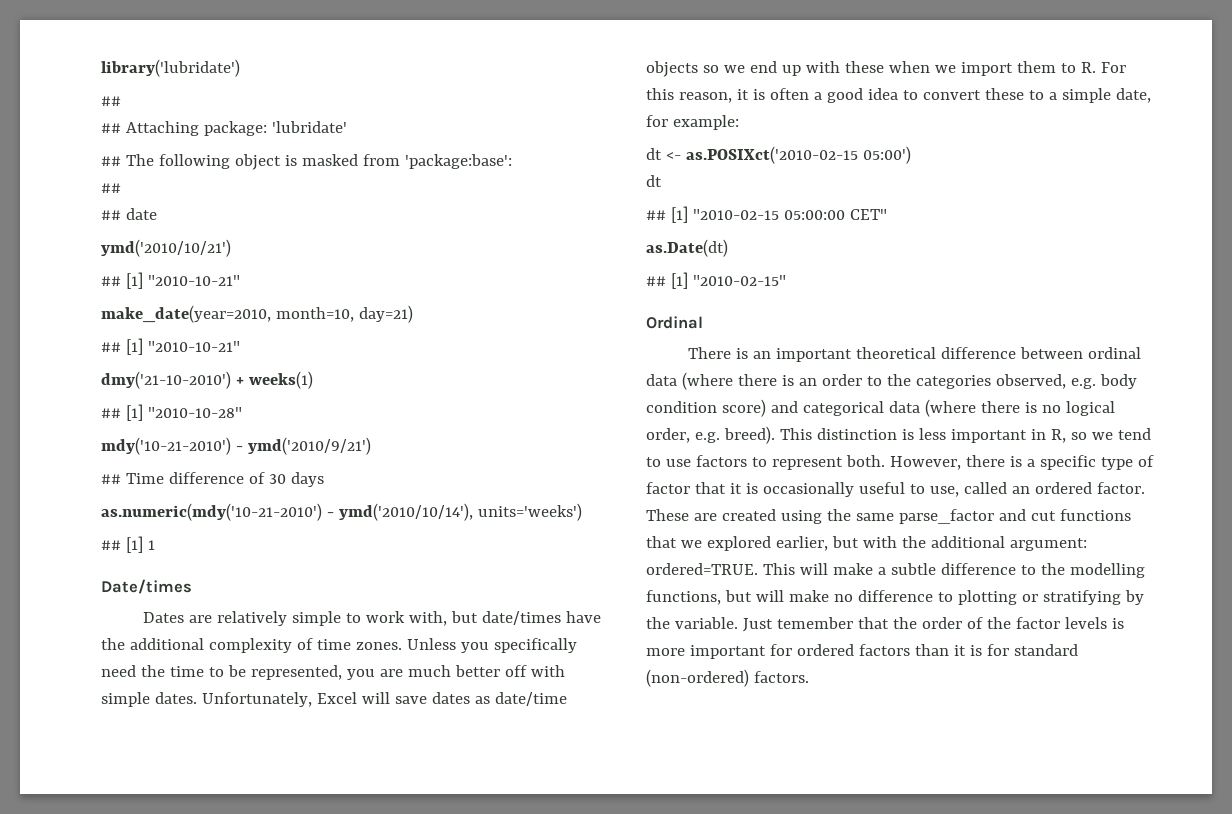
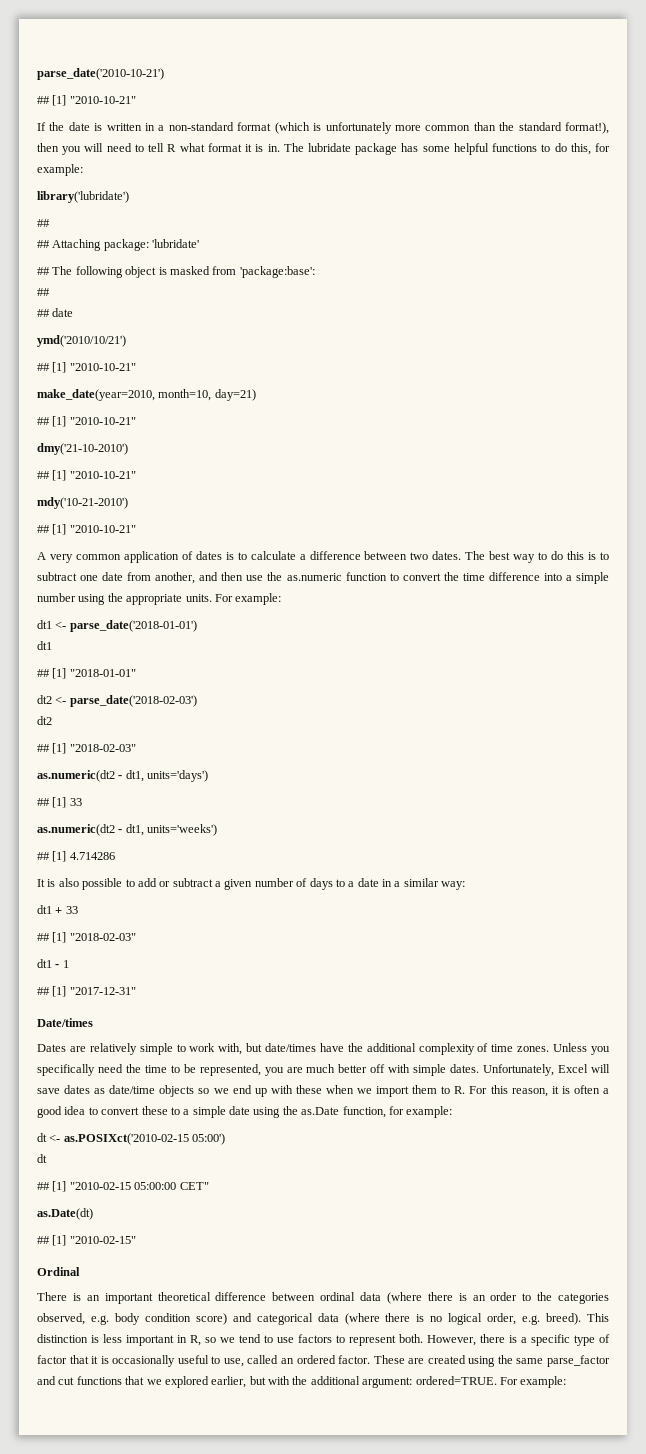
+ parse_date('2010-10-21')
+ ## [1] "2010-10-21"
+ If the date is written in a non-standard format (which is unfortunately more common than the standard format!), then you will need to tell R what format it is in. The lubridate package has some helpful functions to do this, for example:
- dmy('21-10-2010') + weeks(1)
- ## [1] "2010-10-28"
+ dmy('21-10-2010')
+ ## [1] "2010-10-21"
- mdy('10-21-2010') - ymd('2010/9/21')
- ## Time difference of 30 days
- as.numeric(mdy('10-21-2010') - ymd('2010/10/14'), units='weeks')
- ## [1] 1
+ mdy('10-21-2010')
+ ## [1] "2010-10-21"
+ A very common application of dates is to calculate a difference between two dates. The best way to do this is to subtract one date from another, and then use the as.numeric function to convert the time difference into a simple number using the appropriate units. For example:
+ dt1 <- parse_date('2018-01-01')
+ dt1
+ ## [1] "2018-01-01"
+ dt2 <- parse_date('2018-02-03')
+ dt2
+ ## [1] "2018-02-03"
+ as.numeric(dt2 - dt1, units='days')
+ ## [1] 33
+ as.numeric(dt2 - dt1, units='weeks')
+ ## [1] 4.714286
+ It is also possible to add or subtract a given number of days to a date in a similar way:
+ dt1 + 33
+ ## [1] "2018-02-03"
+ dt1 - 1
+ ## [1] "2017-12-31"
- Unfortunately, Excel will save dates as date/time objects so we end up with these when we import them to R. For this reason, it is often a good idea to convert these to a simple date, for example:
+ Unfortunately, Excel will save dates as date/time objects so we end up with these when we import them to R. For this reason, it is often a good idea to convert these to a simple date using the as.Date function, for example:
- These are created using the same parse_factor and cut functions that we explored earlier, but with the additional argument: ordered=TRUE. This will make a subtle difference to the modelling functions, but will make no difference to plotting or stratifying by the variable. Just temember that the order of the factor levels is more important for ordered factors than it is for standard (non-ordered) factors.
+ These are created using the same parse_factor and cut functions that we explored earlier, but with the additional argument: ordered=TRUE. For example:

